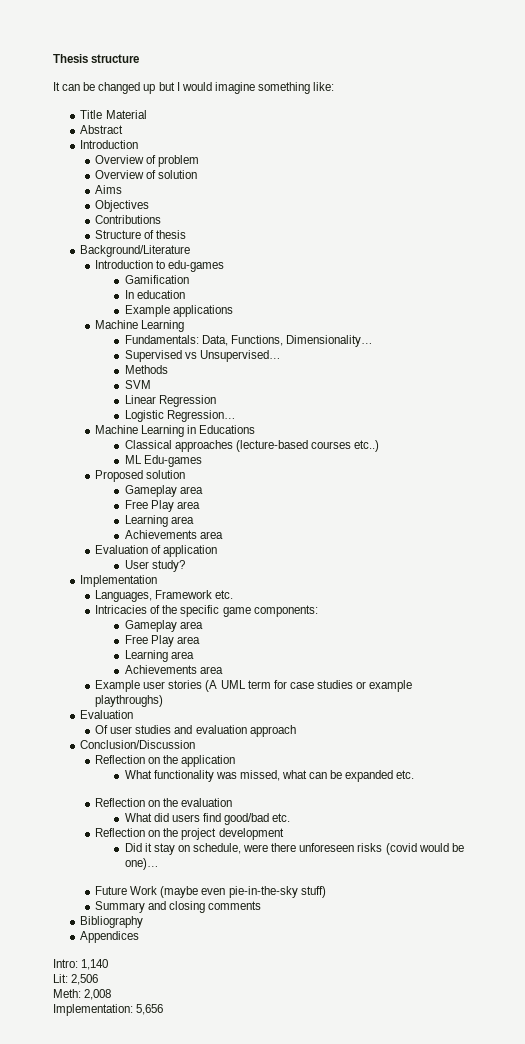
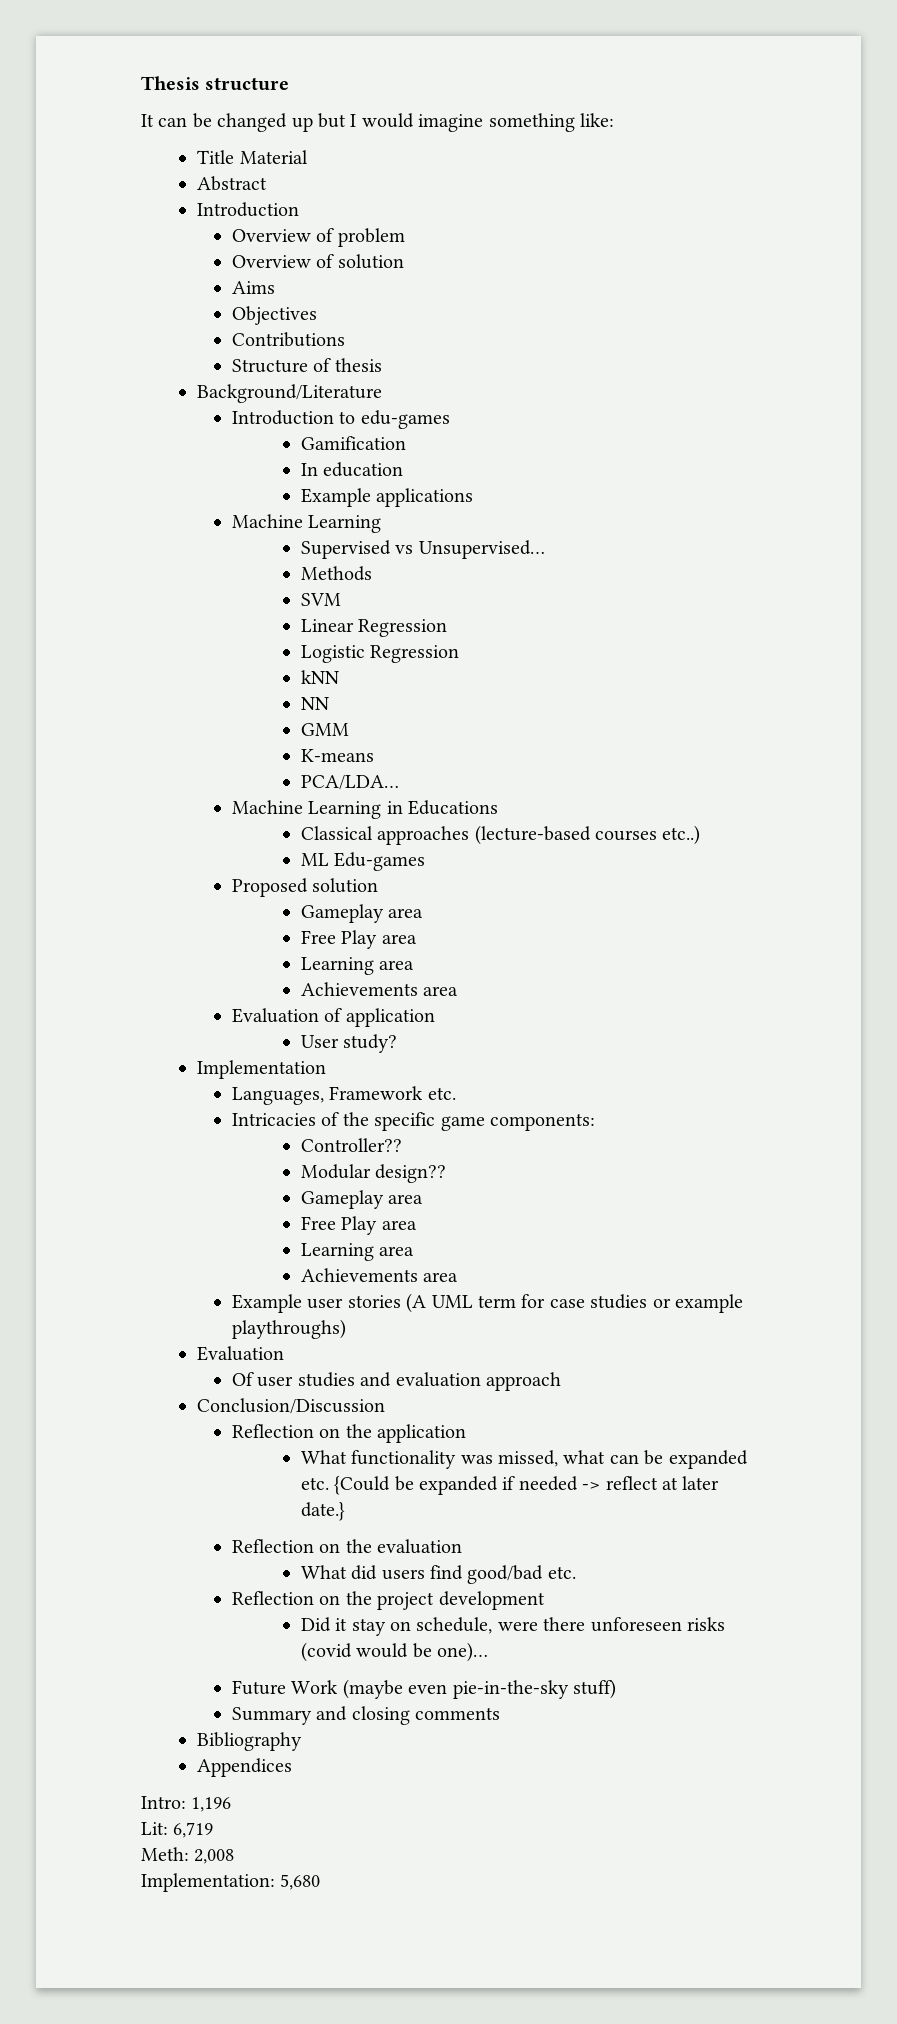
- Fundamentals: Data, Functions, Dimensionality…
- Logistic Regression…
+ Logistic Regression
+ kNN
+ NN
+ GMM
+ K-means
+ PCA/LDA…
+ Controller??
+ Modular design??
- What functionality was missed, what can be expanded etc.
+ What functionality was missed, what can be expanded etc. {Could be expanded if needed -> reflect at later date.}
- Intro: 1,140
+ Intro: 1,196
- Lit: 2,506
+ Lit: 6,719
- Implementation: 5,656
+ Implementation: 5,680

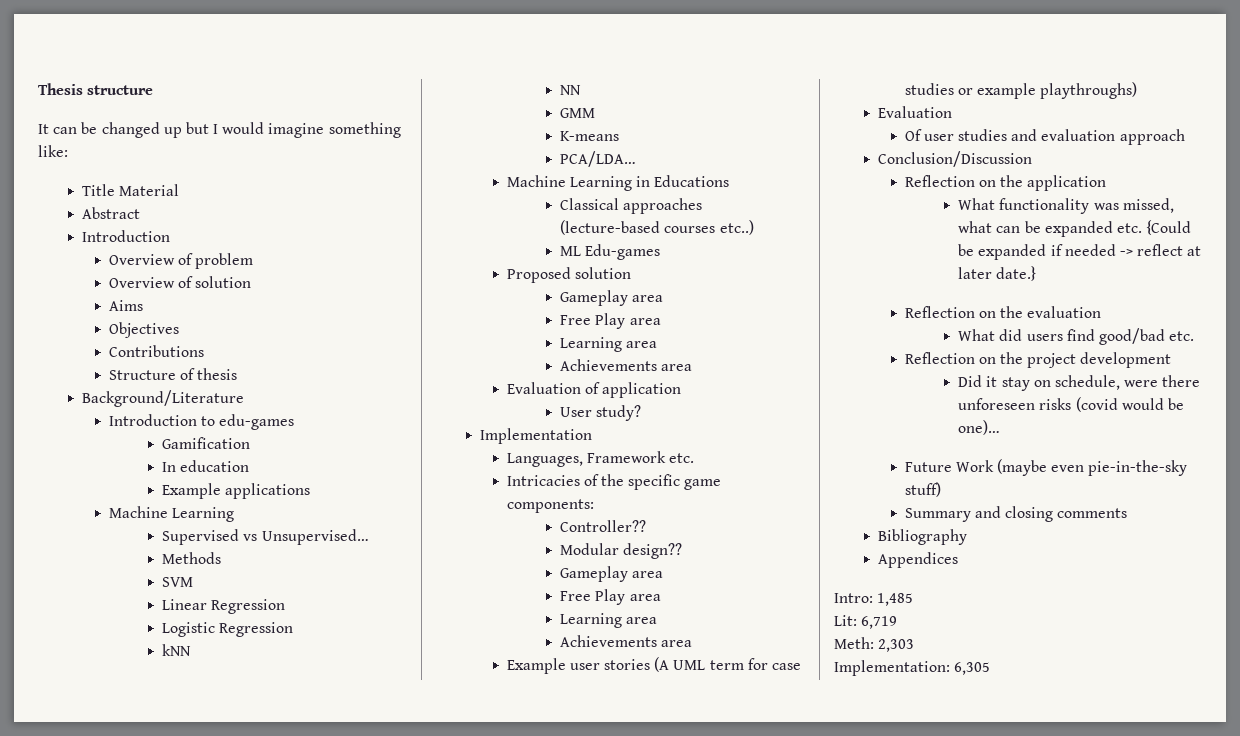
- Intro: 1,196
+ Intro: 1,485
- Meth: 2,008
+ Meth: 2,303
- Implementation: 5,680
+ Implementation: 6,305

